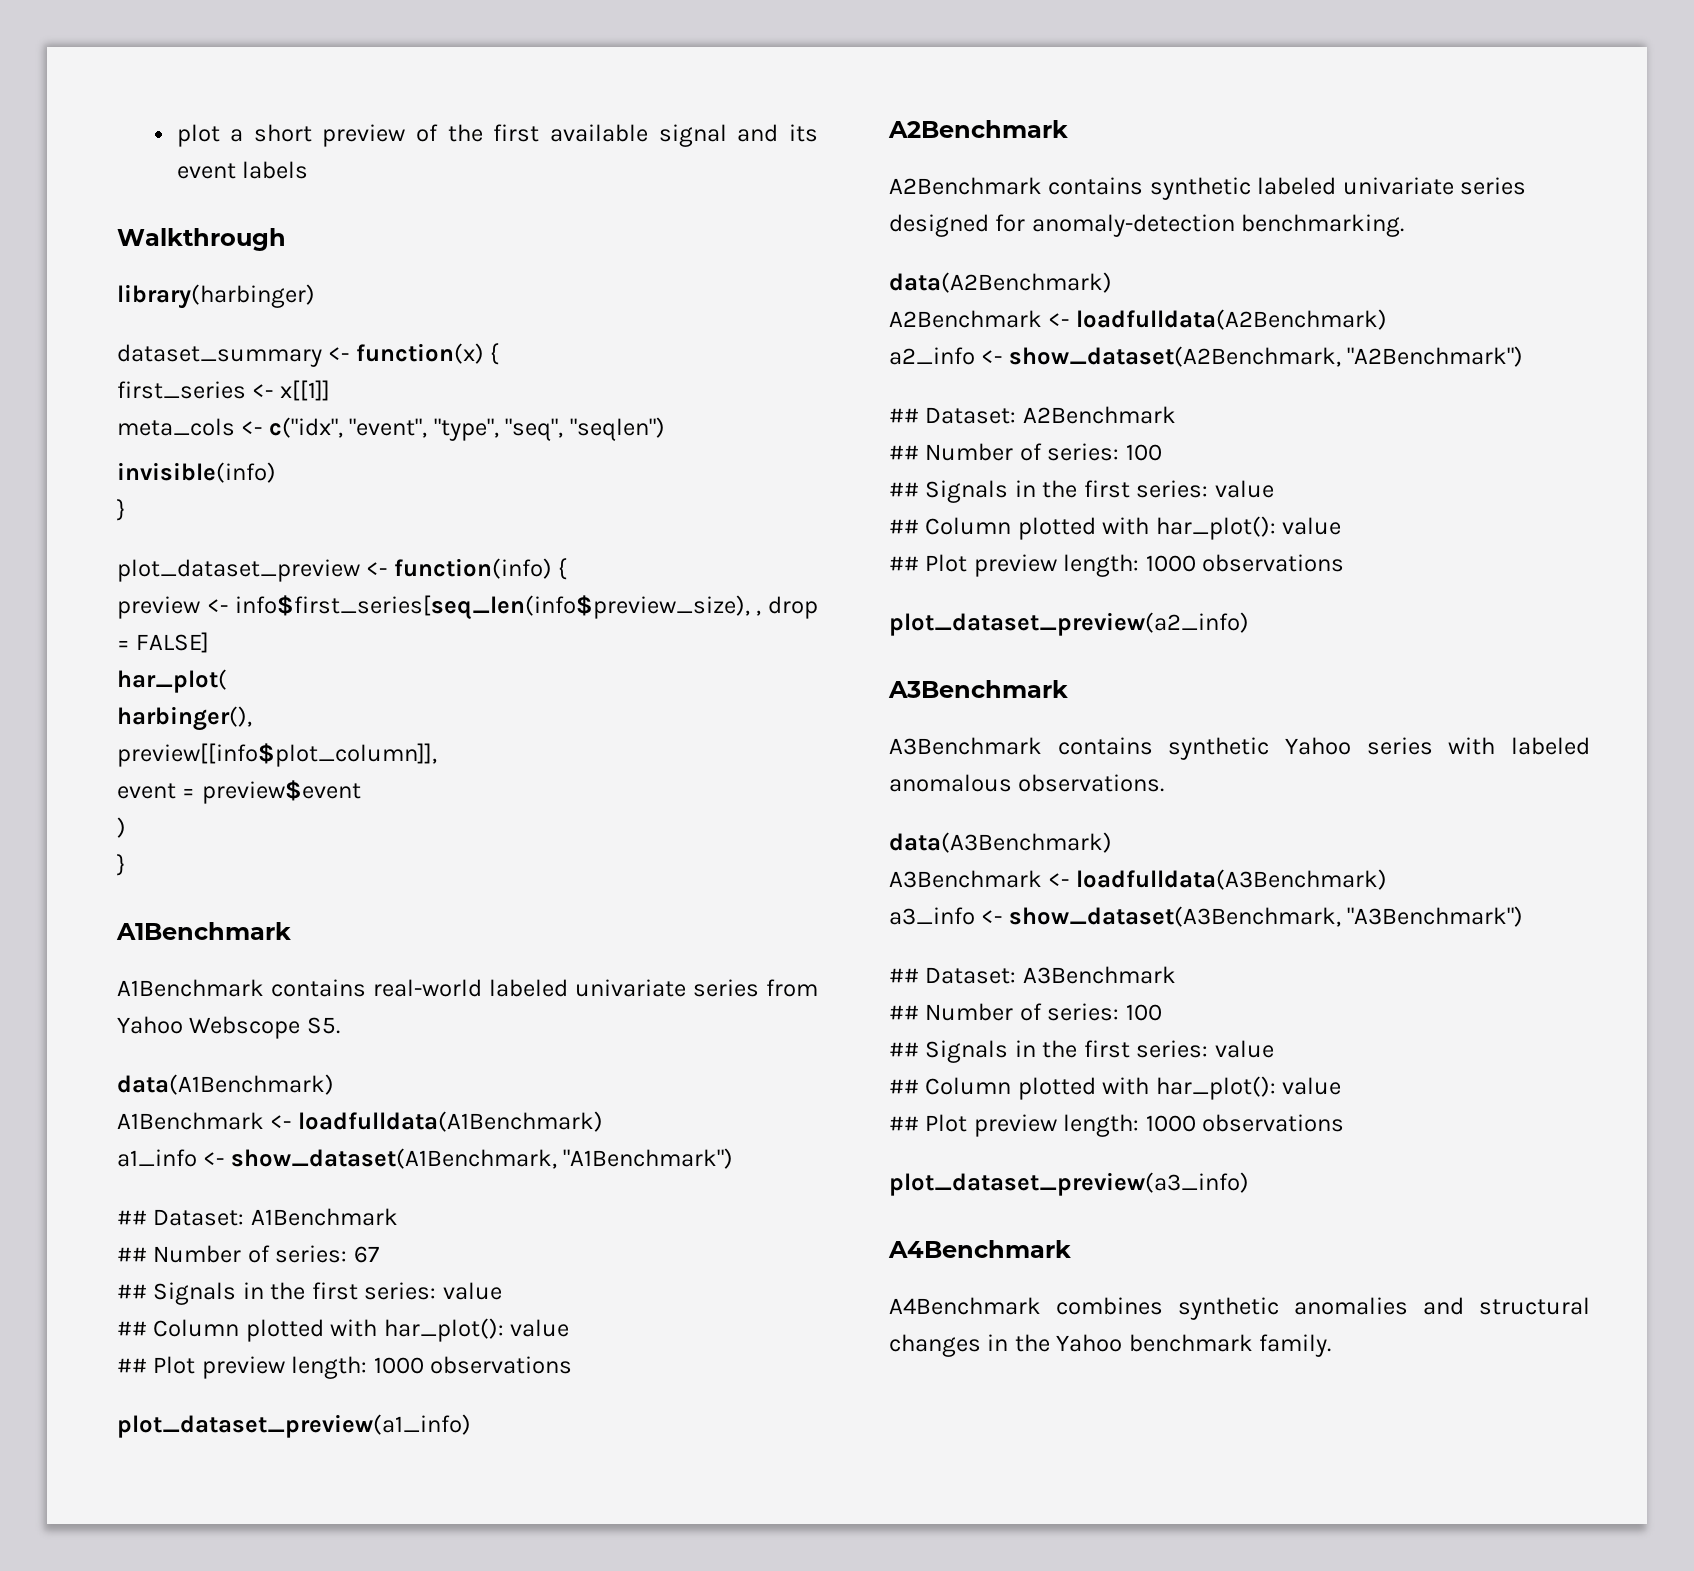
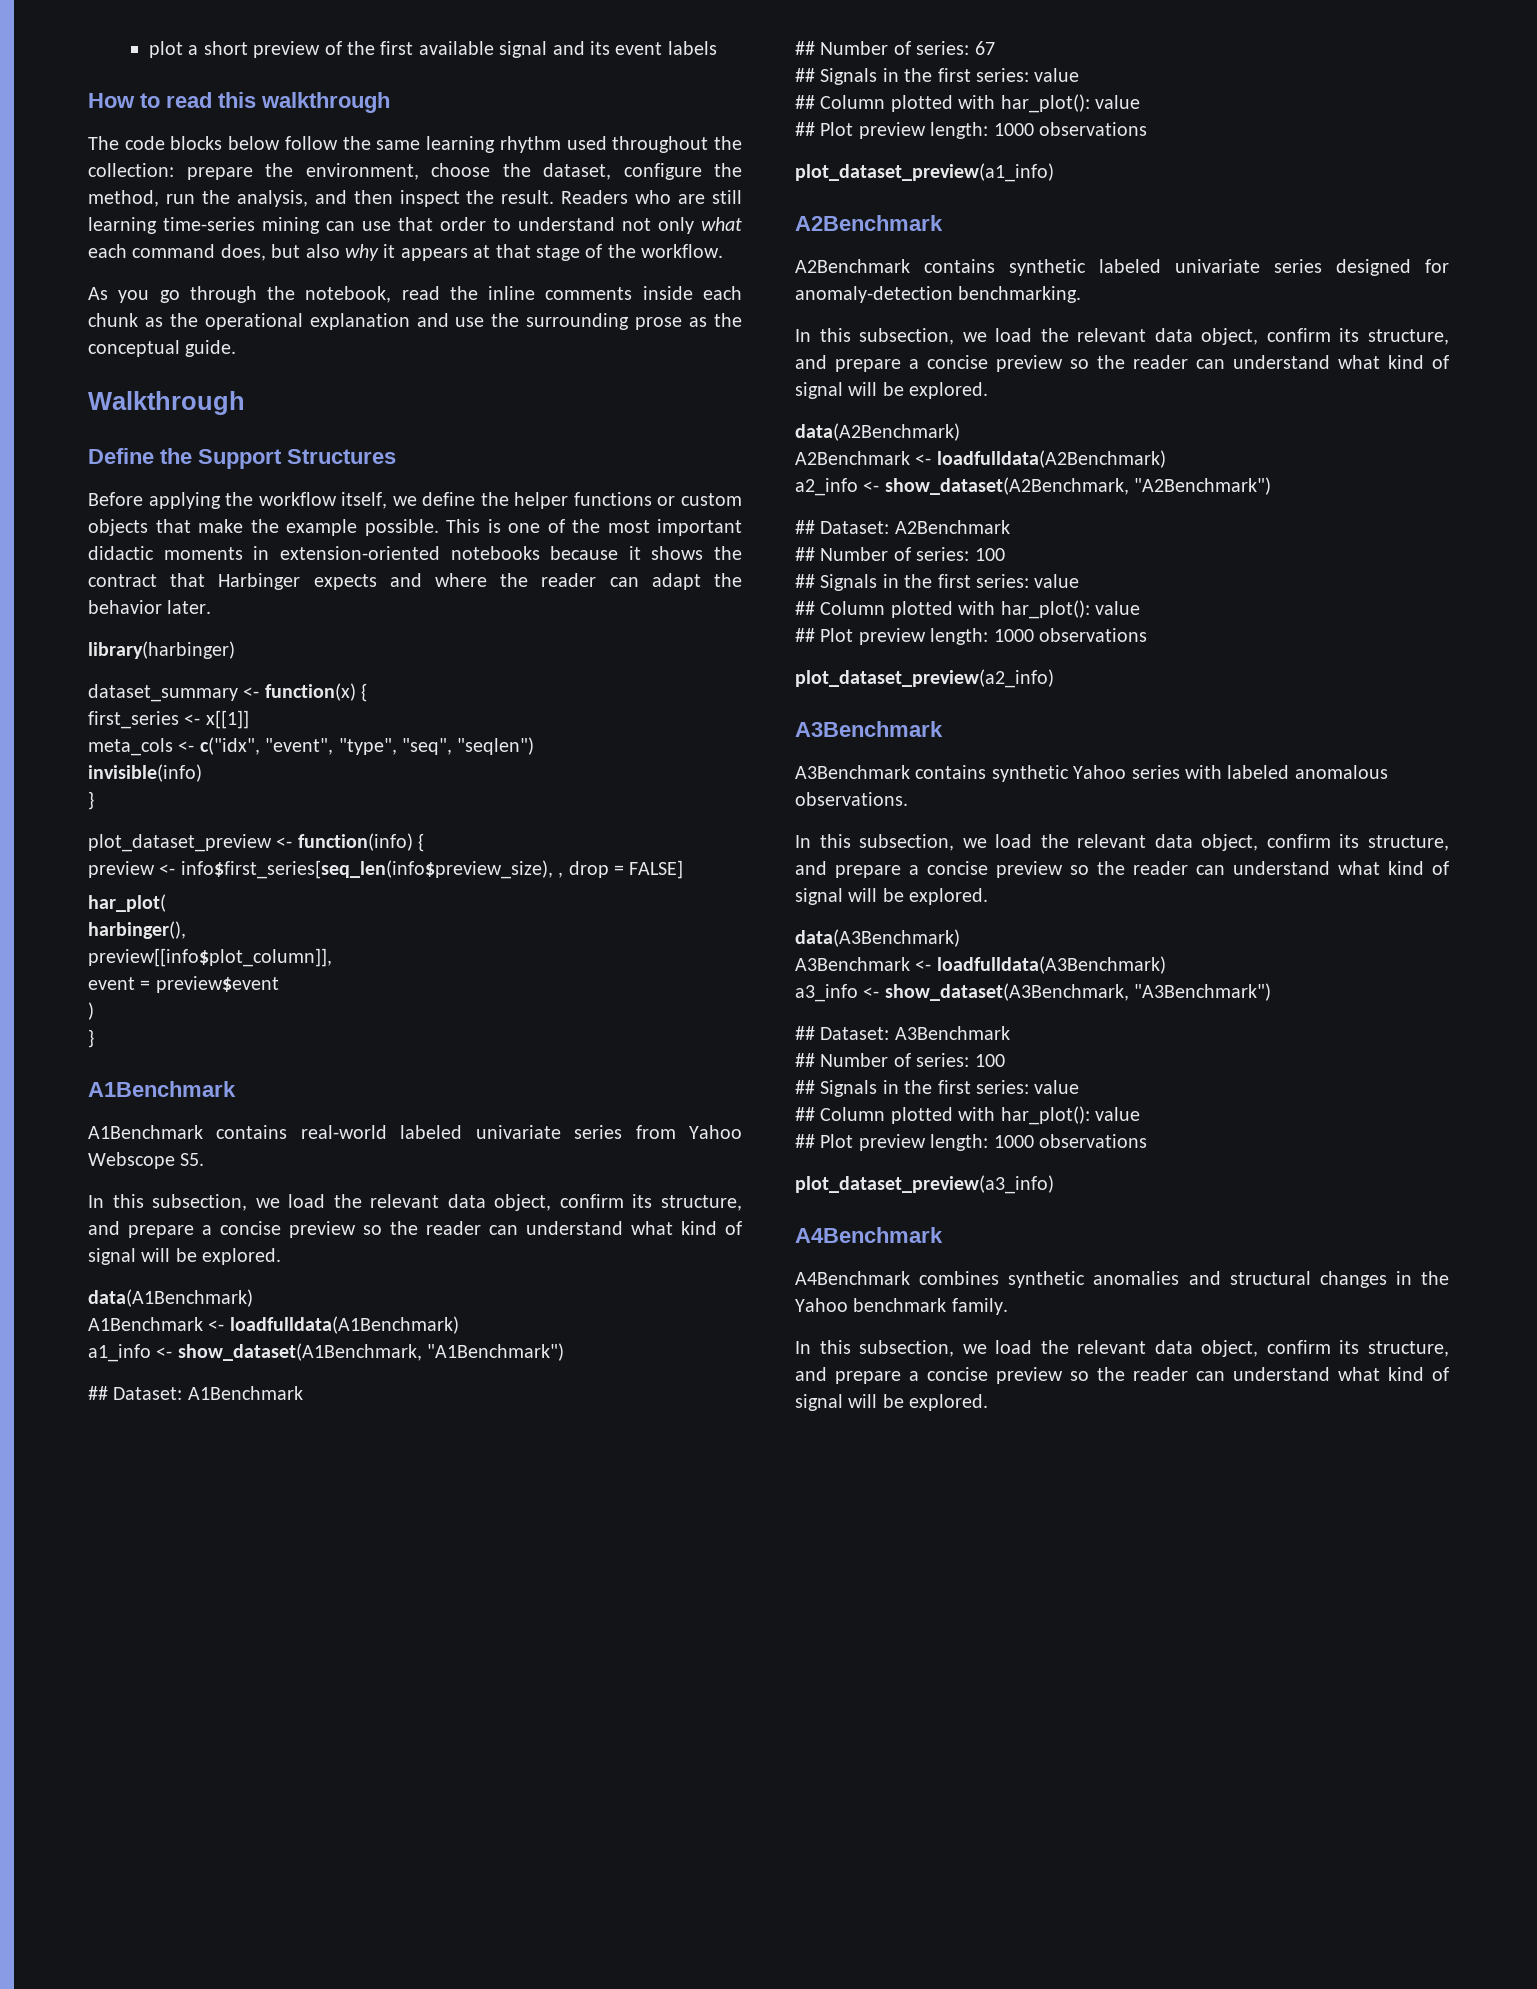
+ How to read this walkthrough
+ The code blocks below follow the same learning rhythm used throughout the collection: prepare the environment, choose the dataset, configure the method, run the analysis, and then inspect the result. Readers who are still learning time-series mining can use that order to understand not only what each command does, but also why it appears at that stage of the workflow.
+ As you go through the notebook, read the inline comments inside each chunk as the operational explanation and use the surrounding prose as the conceptual guide.
  Walkthrough
+ Define the Support Structures
+ Before applying the workflow itself, we define the helper functions or custom objects that make the example possible. This is one of the most important didactic moments in extension-oriented notebooks because it shows the contract that Harbinger expects and where the reader can adapt the behavior later.
  A1Benchmark contains real-world labeled univariate series from Yahoo Webscope S5.
+ In this subsection, we load the relevant data object, confirm its structure, and prepare a concise preview so the reader can understand what kind of signal will be explored.
  A2Benchmark contains synthetic labeled univariate series designed for anomaly-detection benchmarking.
+ In this subsection, we load the relevant data object, confirm its structure, and prepare a concise preview so the reader can understand what kind of signal will be explored.
  A3Benchmark contains synthetic Yahoo series with labeled anomalous observations.
+ In this subsection, we load the relevant data object, confirm its structure, and prepare a concise preview so the reader can understand what kind of signal will be explored.
  A4Benchmark combines synthetic anomalies and structural changes in the Yahoo benchmark family.
+ In this subsection, we load the relevant data object, confirm its structure, and prepare a concise preview so the reader can understand what kind of signal will be explored.

